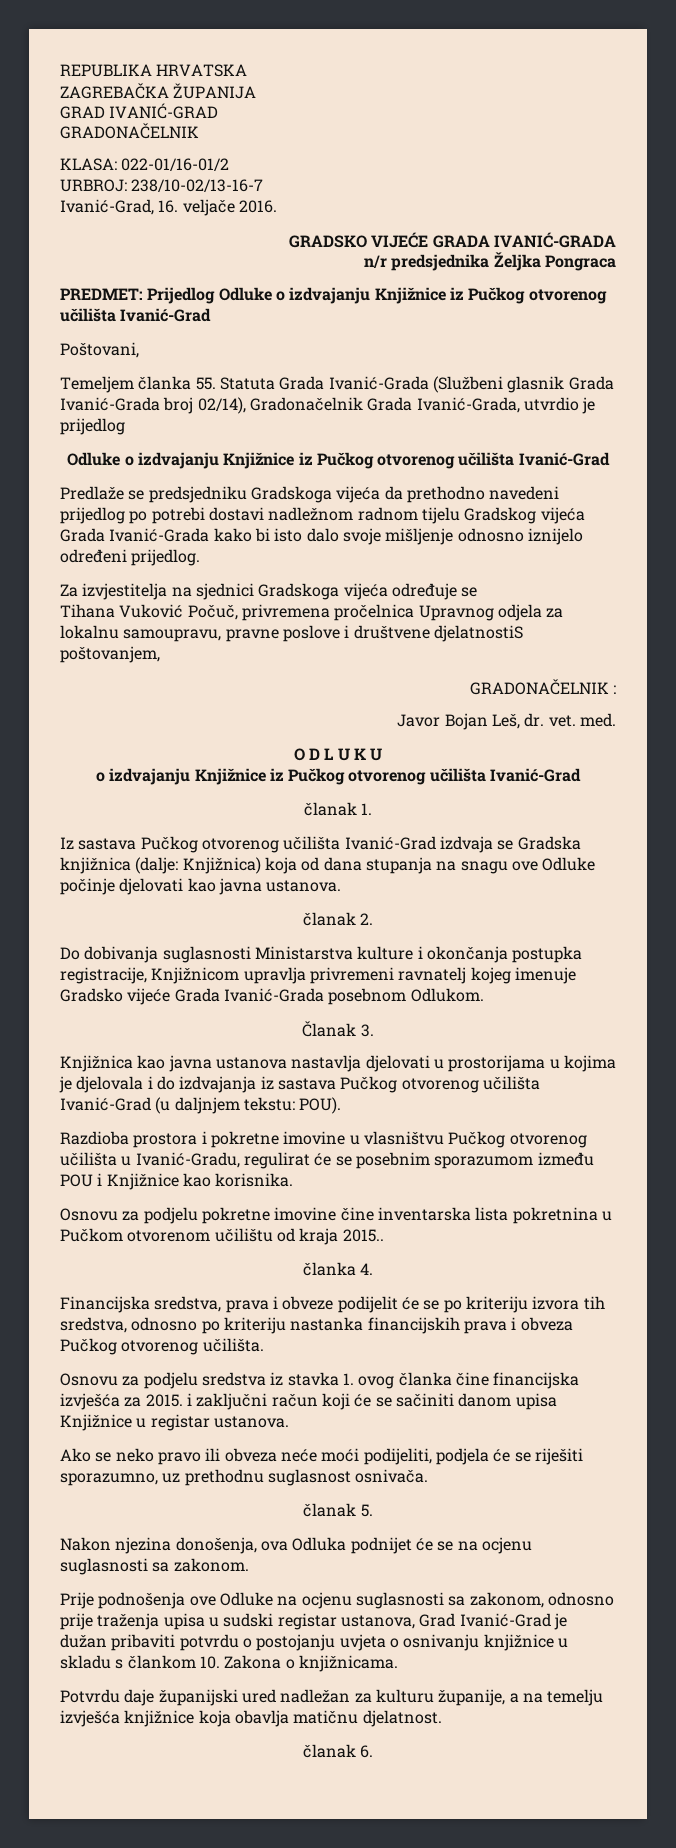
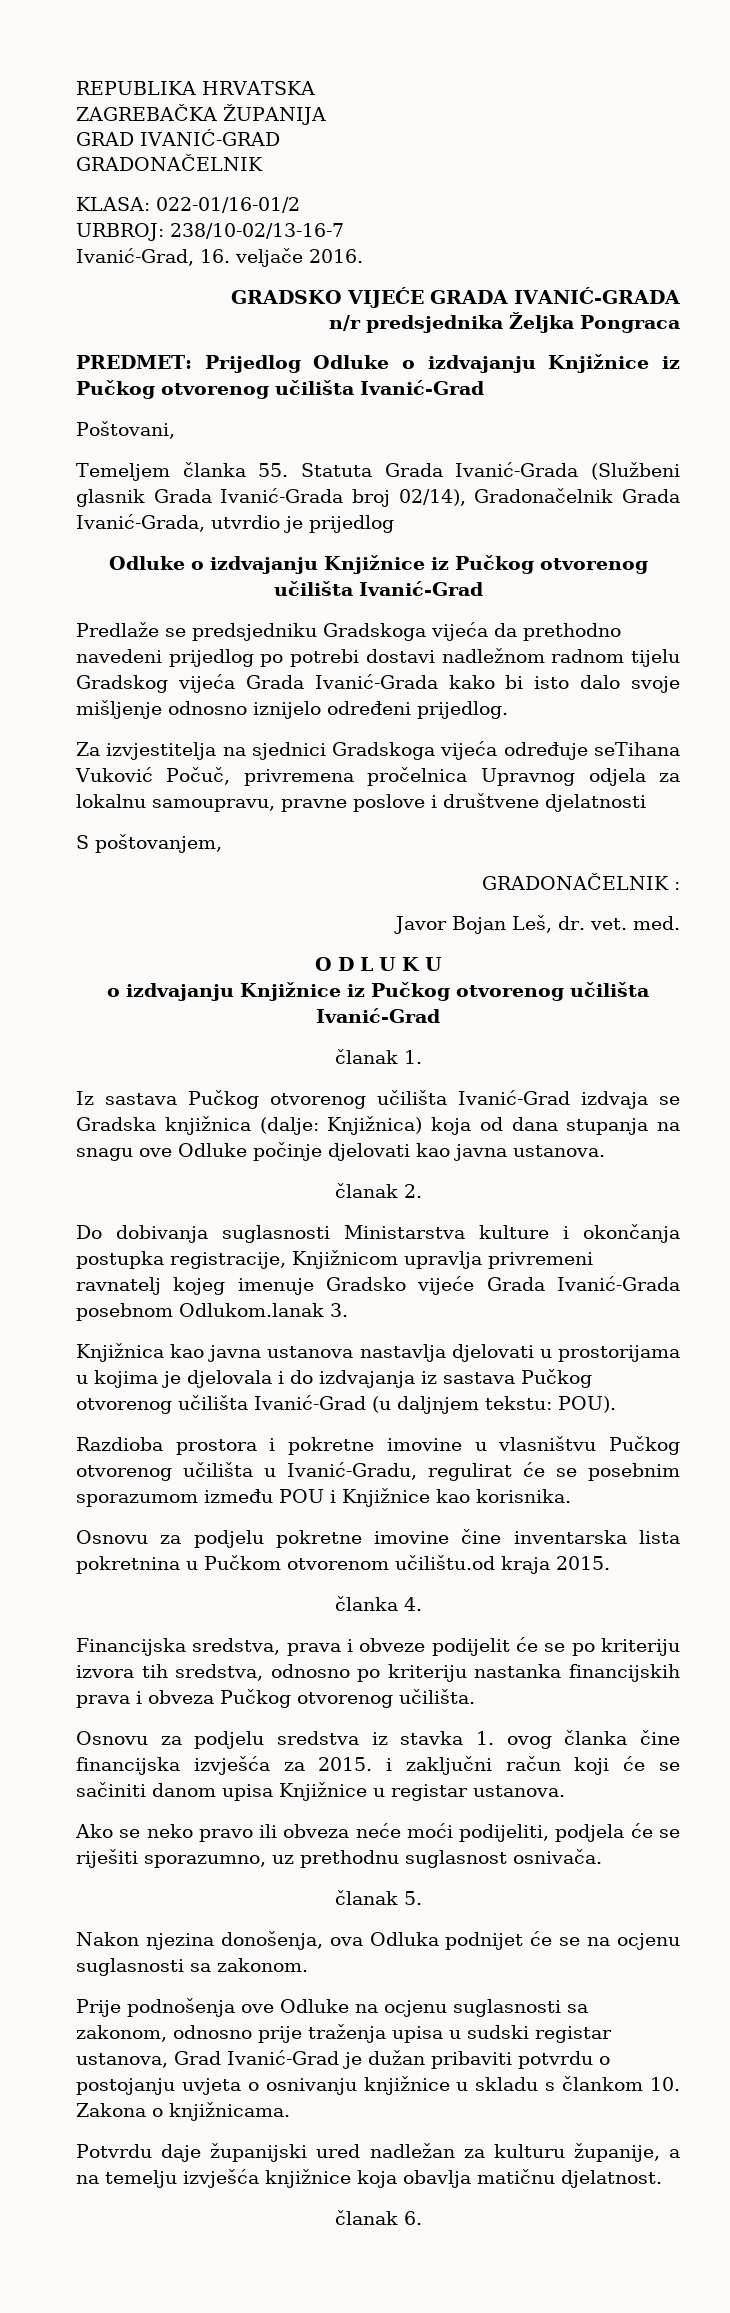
- Za izvjestitelja na sjednici Gradskoga vijeća određuje se
- Tihana Vuković Počuč, privremena pročelnica Upravnog odjela za lokalnu samoupravu, pravne poslove i društvene djelatnostiS poštovanjem,
+ Za izvjestitelja na sjednici Gradskoga vijeća određuje seTihana Vuković Počuč, privremena pročelnica Upravnog odjela za lokalnu samoupravu, pravne poslove i društvene djelatnosti
+ S poštovanjem,
- Do dobivanja suglasnosti Ministarstva kulture i okončanja postupka registracije, Knjižnicom upravlja privremeni ravnatelj kojeg imenuje Gradsko vijeće Grada Ivanić-Grada posebnom Odlukom.
- Članak 3.
+ Do dobivanja suglasnosti Ministarstva kulture i okončanja postupka registracije, Knjižnicom upravlja privremeni ravnatelj kojeg imenuje Gradsko vijeće Grada Ivanić-Grada posebnom Odlukom.lanak 3.
- Osnovu za podjelu pokretne imovine čine inventarska lista pokretnina u Pučkom otvorenom učilištu od kraja 2015..
+ Osnovu za podjelu pokretne imovine čine inventarska lista pokretnina u Pučkom otvorenom učilištu.od kraja 2015.

